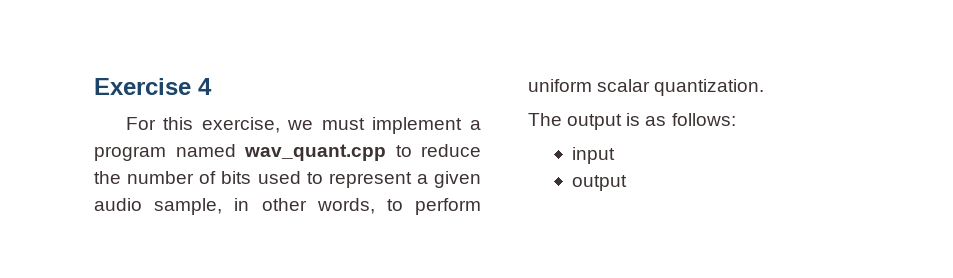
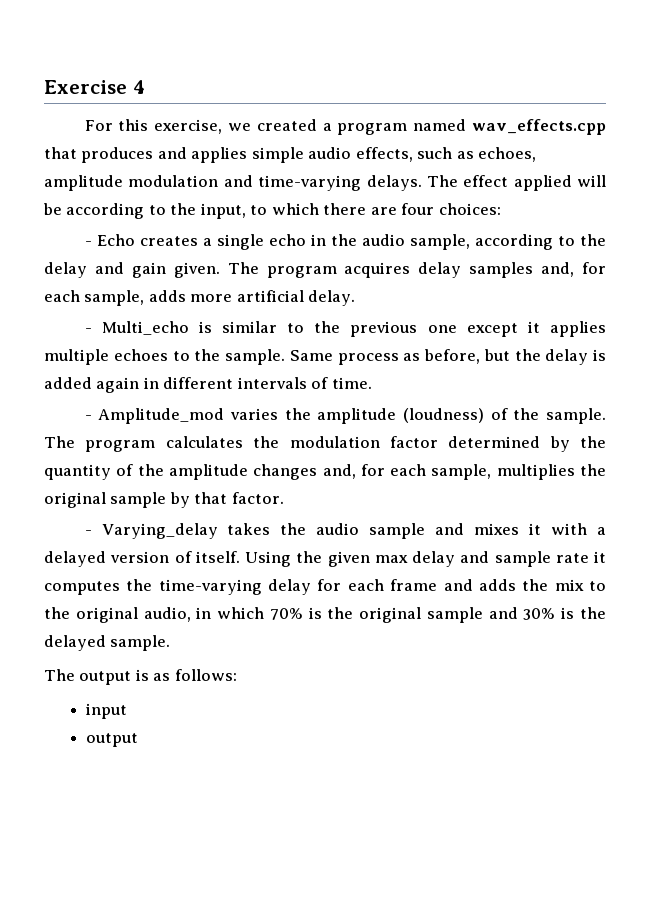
- For this exercise, we must implement a program named wav_quant.cpp to reduce the number of bits used to represent a given audio sample, in other words, to perform uniform scalar quantization.
+ For this exercise, we created a program named wav_effects.cpp that produces and applies simple audio effects, such as echoes, amplitude modulation and time-varying delays. The effect applied will be according to the input, to which there are four choices:
+ - Echo creates a single echo in the audio sample, according to the delay and gain given. The program acquires delay samples and, for each sample, adds more artificial delay.
+ - Multi_echo is similar to the previous one except it applies multiple echoes to the sample. Same process as before, but the delay is added again in different intervals of time.
+ - Amplitude_mod varies the amplitude (loudness) of the sample. The program calculates the modulation factor determined by the quantity of the amplitude changes and, for each sample, multiplies the original sample by that factor.
+ - Varying_delay takes the audio sample and mixes it with a delayed version of itself. Using the given max delay and sample rate it computes the time-varying delay for each frame and adds the mix to the original audio, in which 70% is the original sample and 30% is the delayed sample.

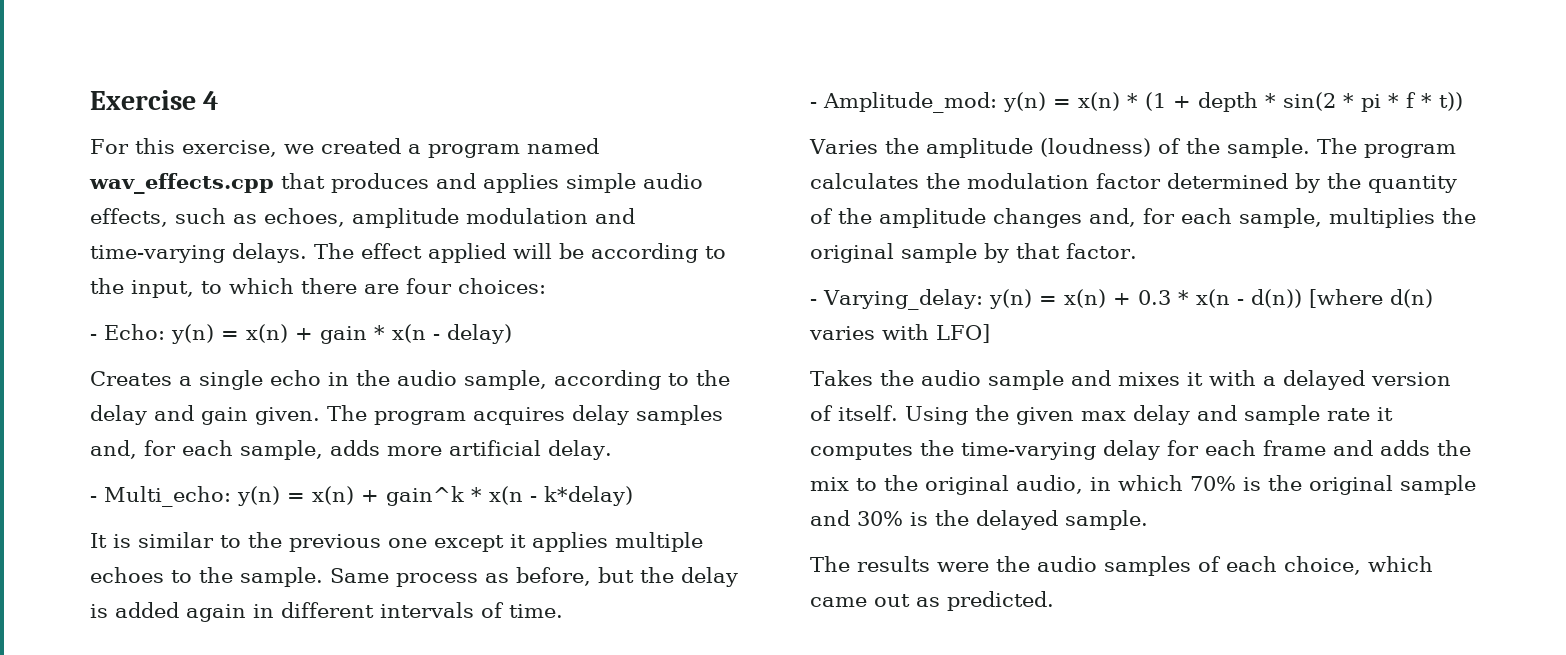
- - Echo creates a single echo in the audio sample, according to the delay and gain given.
+ - Echo: y(n) = x(n) + gain * x(n - delay)
+ Creates a single echo in the audio sample, according to the delay and gain given.
- - Multi_echo is similar to the previous one except it applies multiple echoes to the sample.
+ - Multi_echo: y(n) = x(n) + gain^k * x(n - k*delay)
+ It is similar to the previous one except it applies multiple echoes to the sample.
- - Amplitude_mod varies the amplitude (loudness) of the sample.
+ - Amplitude_mod: y(n) = x(n) * (1 + depth * sin(2 * pi * f * t))
+ Varies the amplitude (loudness) of the sample.
- - Varying_delay takes the audio sample and mixes it with a delayed version of itself.
+ - Varying_delay: y(n) = x(n) + 0.3 * x(n - d(n)) [where d(n) varies with LFO]
+ Takes the audio sample and mixes it with a delayed version of itself.
- The output is as follows:
- input
- output
+ The results were the audio samples of each choice, which came out as predicted.

